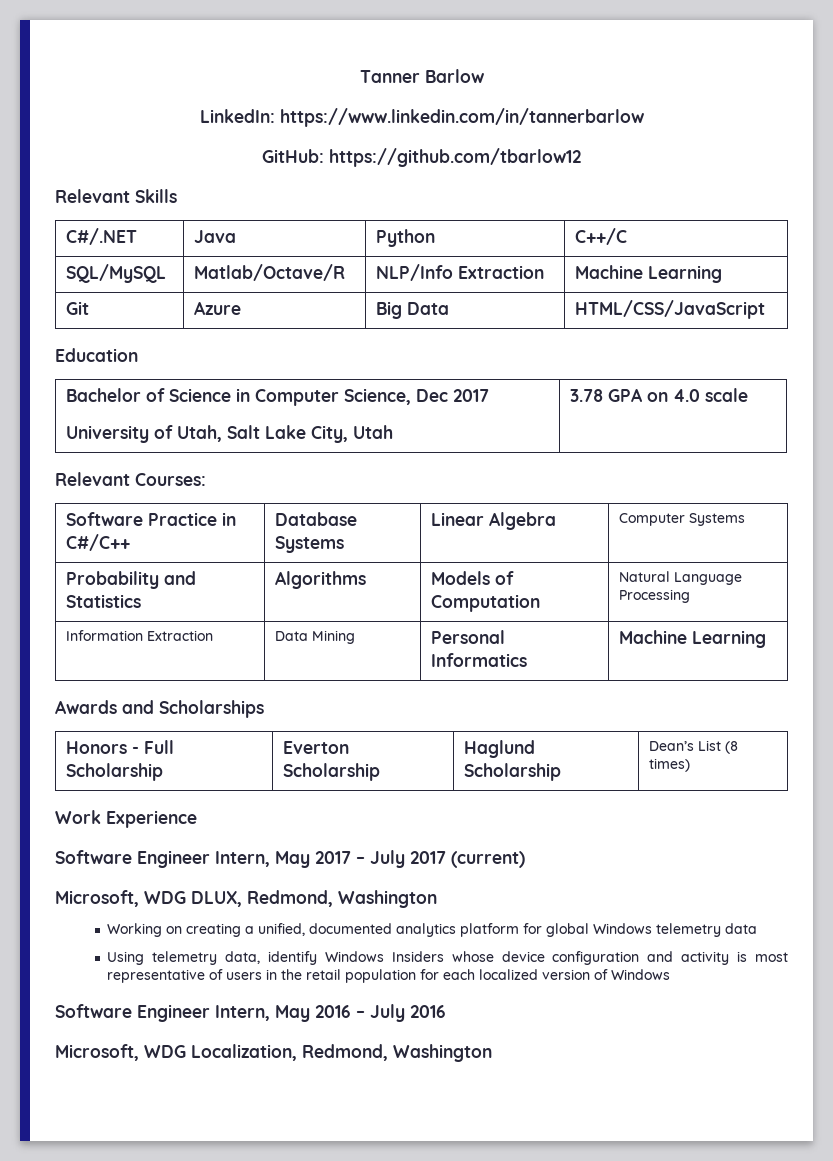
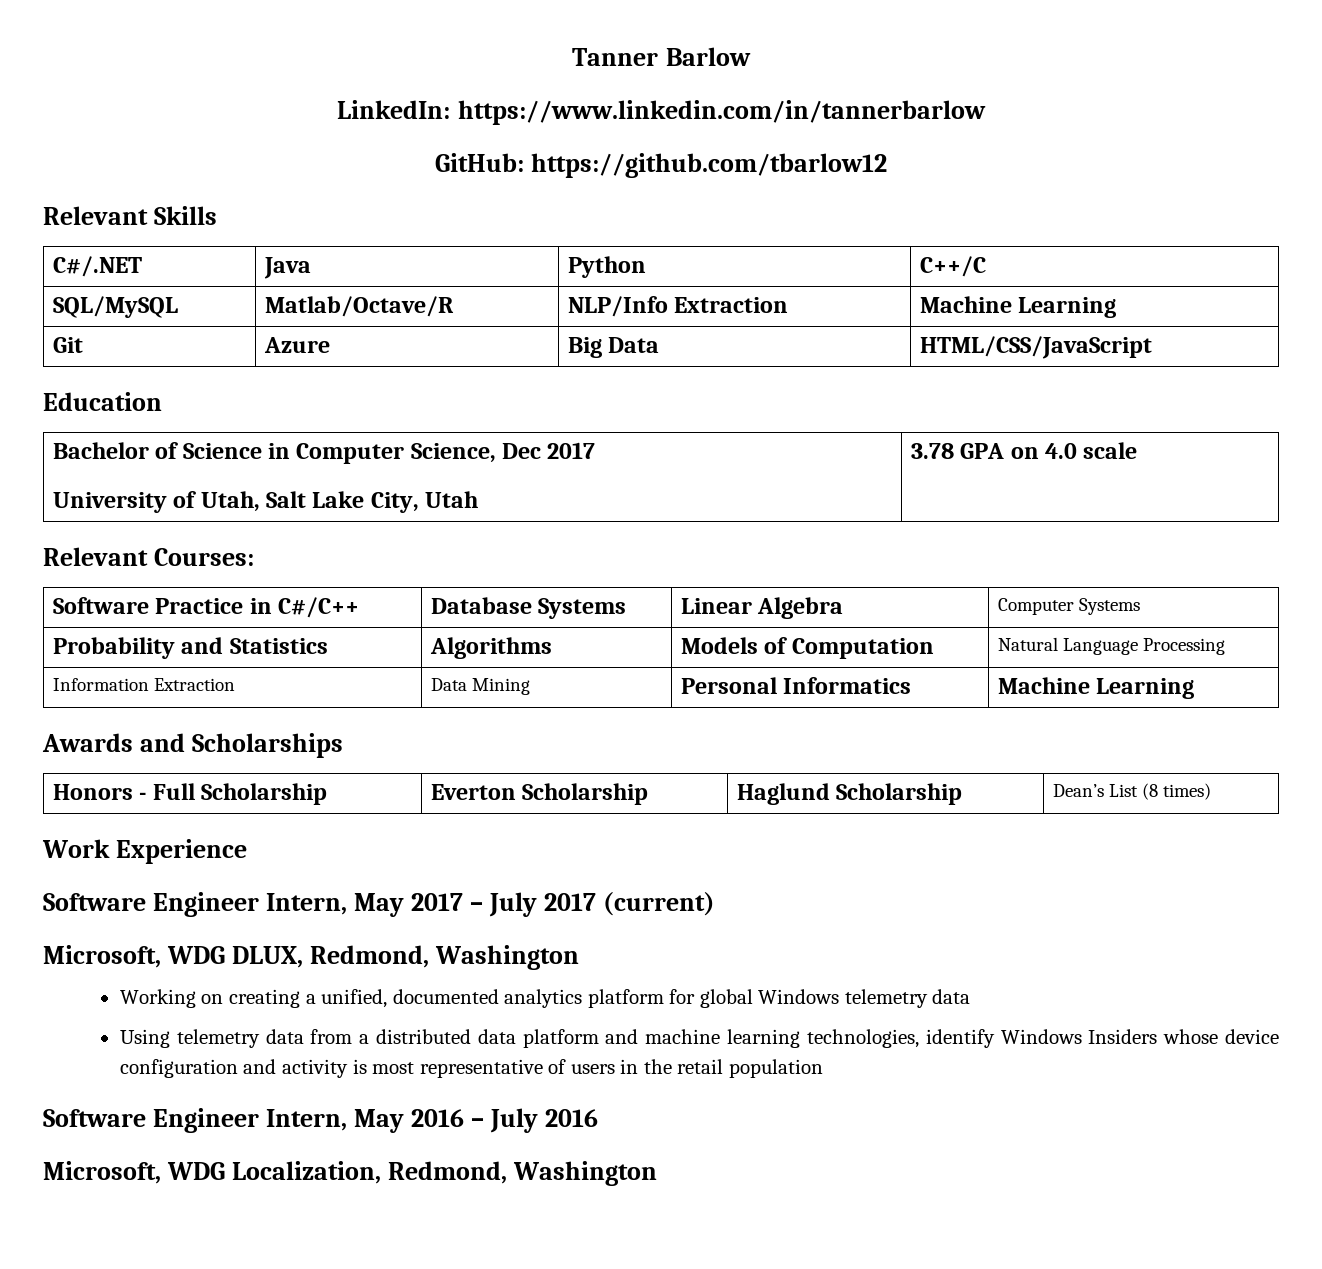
- Using telemetry data, identify Windows Insiders whose device configuration and activity is most representative of users in the retail population for each localized version of Windows
+ Using telemetry data from a distributed data platform and machine learning technologies, identify Windows Insiders whose device configuration and activity is most representative of users in the retail population

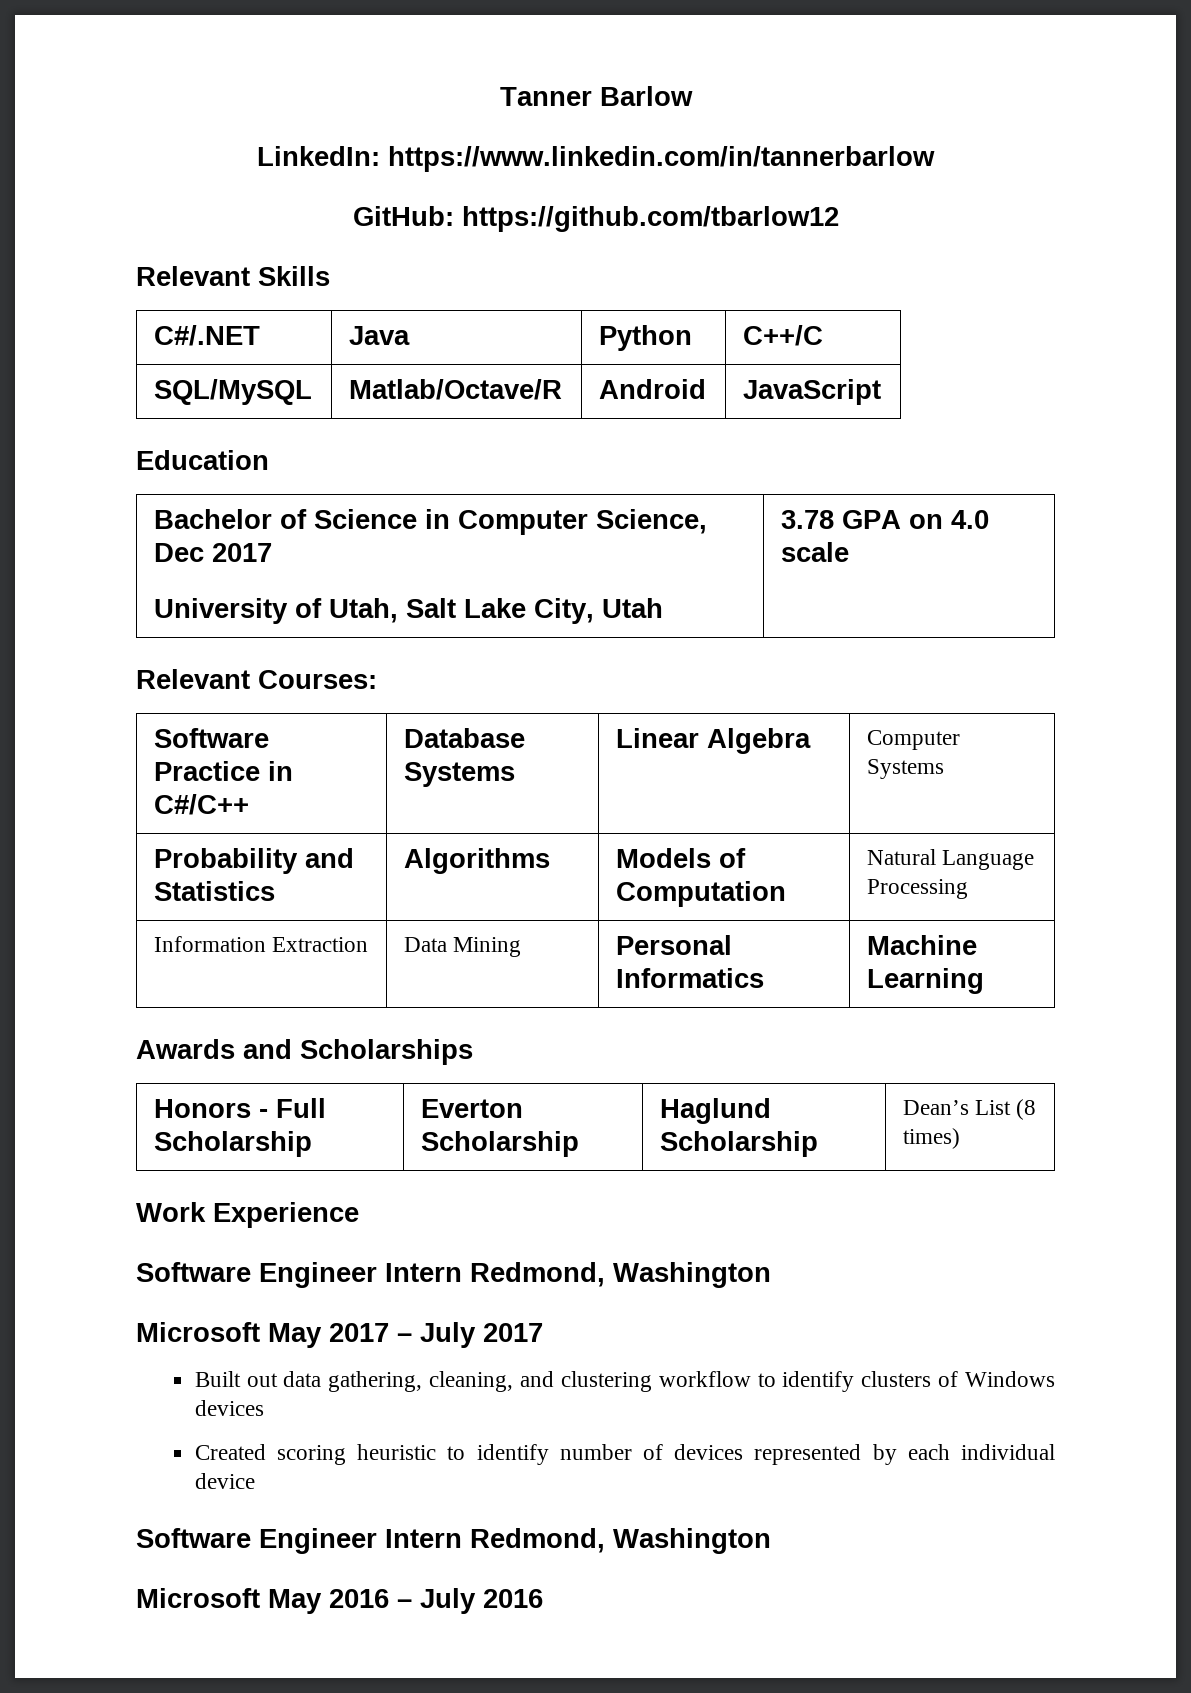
- SQL/MySQL | Matlab/Octave/R | NLP/Info Extraction | Machine Learning
- Git | Azure | Big Data | HTML/CSS/JavaScript
+ SQL/MySQL | Matlab/Octave/R | Android | JavaScript
  Work Experience
- Software Engineer Intern, May 2017 – July 2017 (current)
- Microsoft, WDG DLUX, Redmond, Washington
- Working on creating a unified, documented analytics platform for global Windows telemetry data
- Using telemetry data from a distributed data platform and machine learning technologies, identify Windows Insiders whose device configuration and activity is most representative of users in the retail population
- Software Engineer Intern, May 2016 – July 2016
+ Software Engineer Intern Redmond, Washington
+ Microsoft May 2017 – July 2017
+ Built out data gathering, cleaning, and clustering workflow to identify clusters of Windows devices
+ Created scoring heuristic to identify number of devices represented by each individual device
+ Software Engineer Intern Redmond, Washington
+ Microsoft May 2016 – July 2016
- Microsoft, WDG Localization, Redmond, Washington

